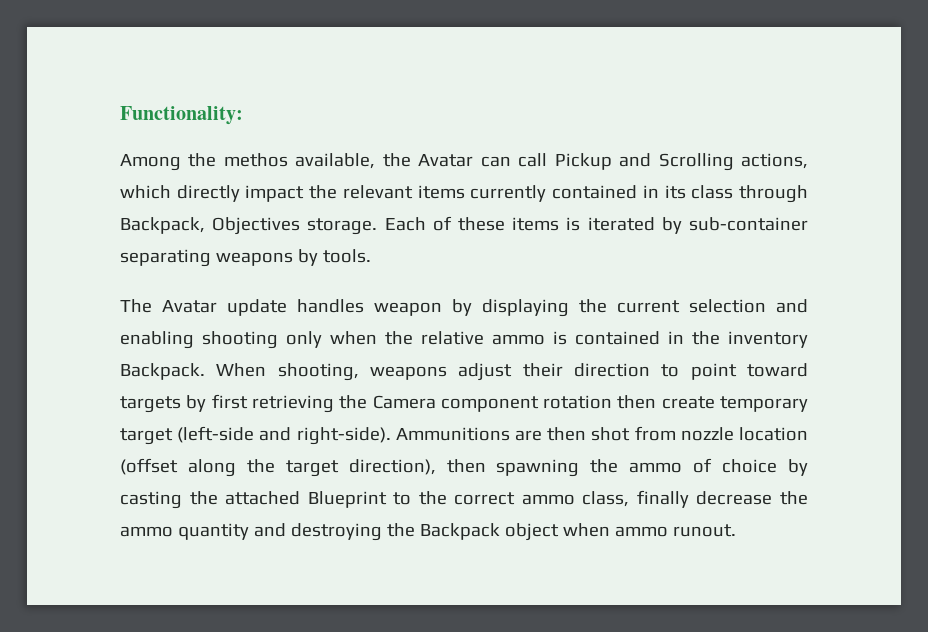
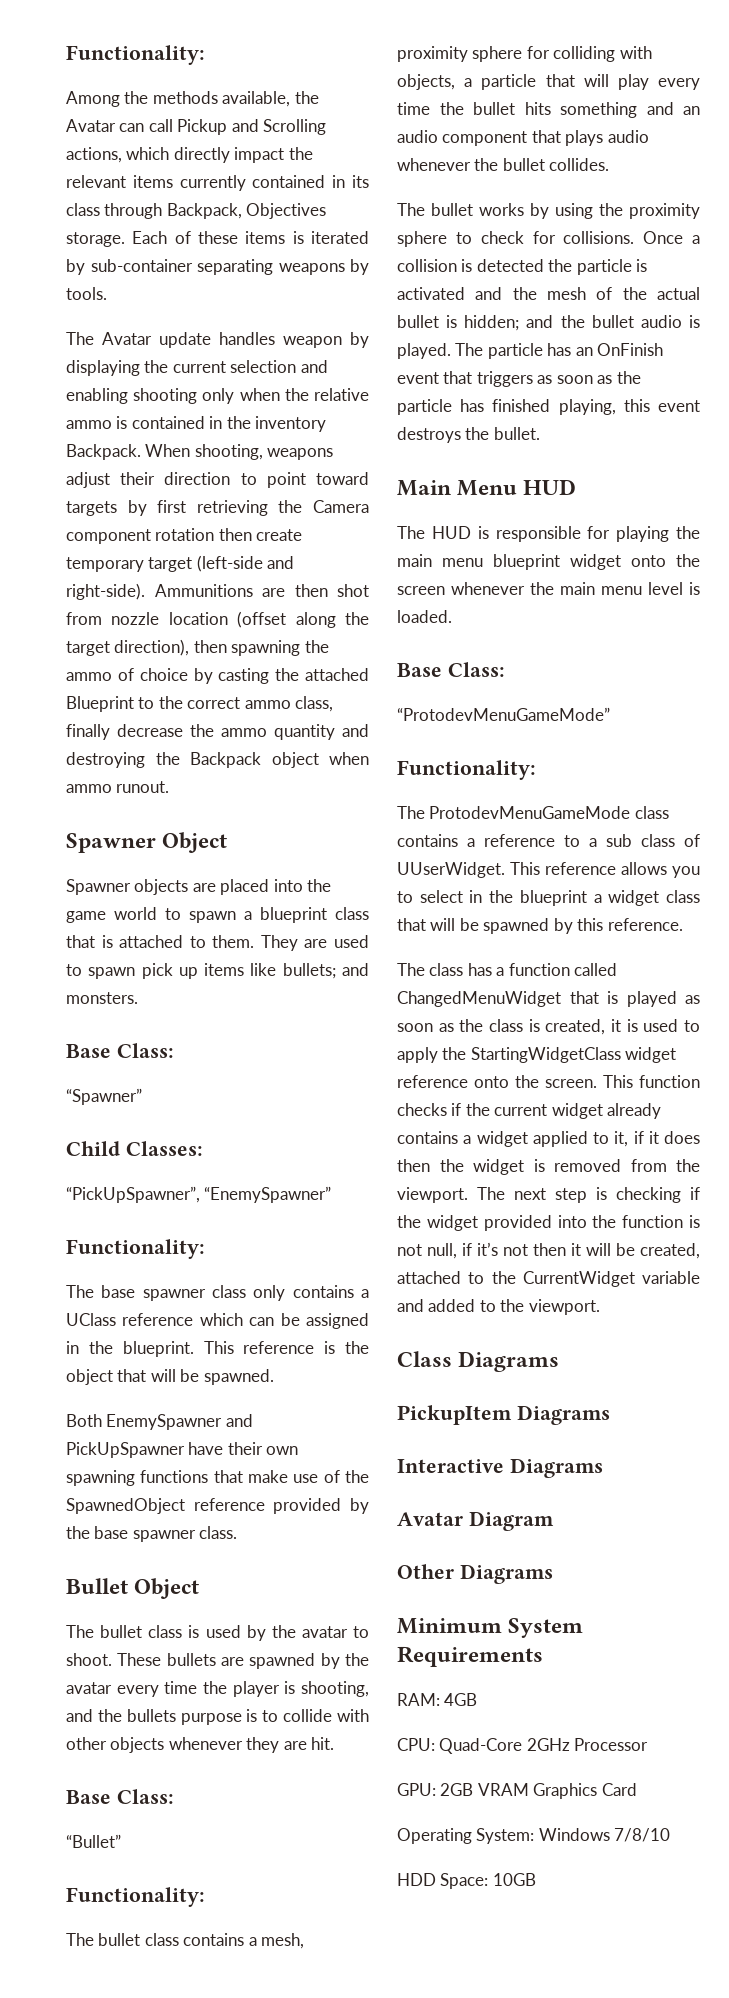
- Among the methos available, the Avatar can call Pickup and Scrolling actions, which directly impact the relevant items currently contained in its class through Backpack, Objectives storage.
+ Among the methods available, the Avatar can call Pickup and Scrolling actions, which directly impact the relevant items currently contained in its class through Backpack, Objectives storage.
+ Spawner Object
+ Spawner objects are placed into the game world to spawn a blueprint class that is attached to them. They are used to spawn pick up items like bullets; and monsters.
+ Base Class:
+ “Spawner”
+ Child Classes:
+ “PickUpSpawner”, “EnemySpawner”
+ Functionality:
+ The base spawner class only contains a UClass reference which can be assigned in the blueprint. This reference is the object that will be spawned.
+ Both EnemySpawner and PickUpSpawner have their own spawning functions that make use of the SpawnedObject reference provided by the base spawner class.
+ Bullet Object
+ The bullet class is used by the avatar to shoot. These bullets are spawned by the avatar every time the player is shooting, and the bullets purpose is to collide with other objects whenever they are hit.
+ Base Class:
+ “Bullet”
+ Functionality:
+ The bullet class contains a mesh, proximity sphere for colliding with objects, a particle that will play every time the bullet hits something and an audio component that plays audio whenever the bullet collides.
+ The bullet works by using the proximity sphere to check for collisions. Once a collision is detected the particle is activated and the mesh of the actual bullet is hidden; and the bullet audio is played. The particle has an OnFinish event that triggers as soon as the particle has finished playing, this event destroys the bullet.
+ Main Menu HUD
+ The HUD is responsible for playing the main menu blueprint widget onto the screen whenever the main menu level is loaded.
+ Base Class:
+ “ProtodevMenuGameMode”
+ Functionality:
+ The ProtodevMenuGameMode class contains a reference to a sub class of UUserWidget. This reference allows you to select in the blueprint a widget class that will be spawned by this reference.
+ The class has a function called ChangedMenuWidget that is played as soon as the class is created, it is used to apply the StartingWidgetClass widget reference onto the screen. This function checks if the current widget already contains a widget applied to it, if it does then the widget is removed from the viewport. The next step is checking if the widget provided into the function is not null, if it’s not then it will be created, attached to the CurrentWidget variable and added to the viewport.
+ Class Diagrams
+ PickupItem Diagrams
+ Interactive Diagrams
+ Avatar Diagram
+ Other Diagrams
+ Minimum System Requirements
+ RAM: 4GB
+ CPU: Quad-Core 2GHz Processor
+ GPU: 2GB VRAM Graphics Card
+ Operating System: Windows 7/8/10
+ HDD Space: 10GB

